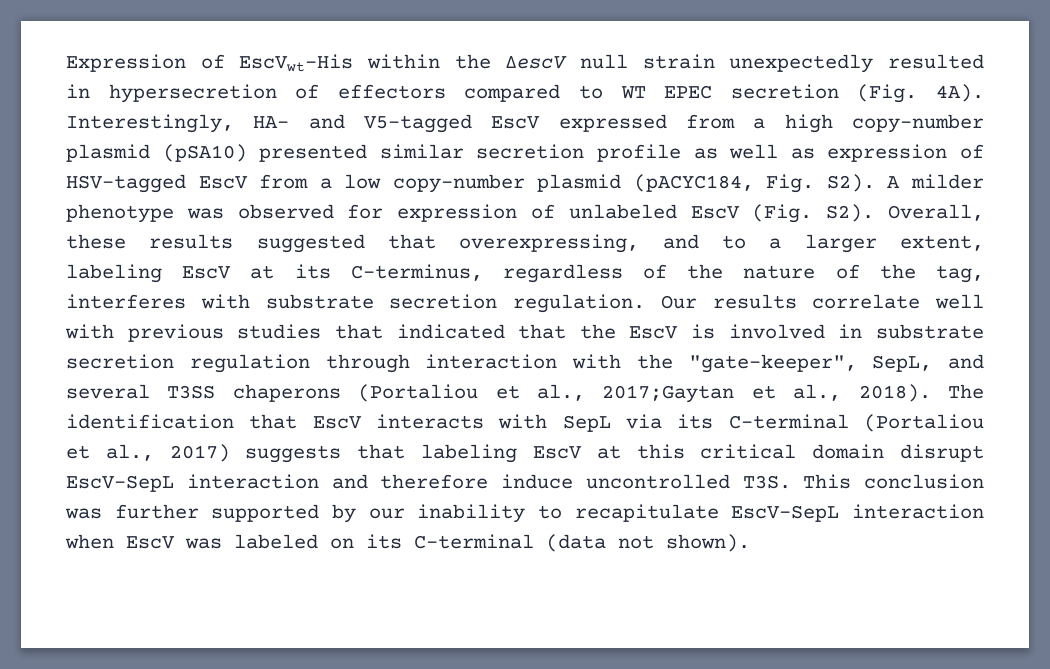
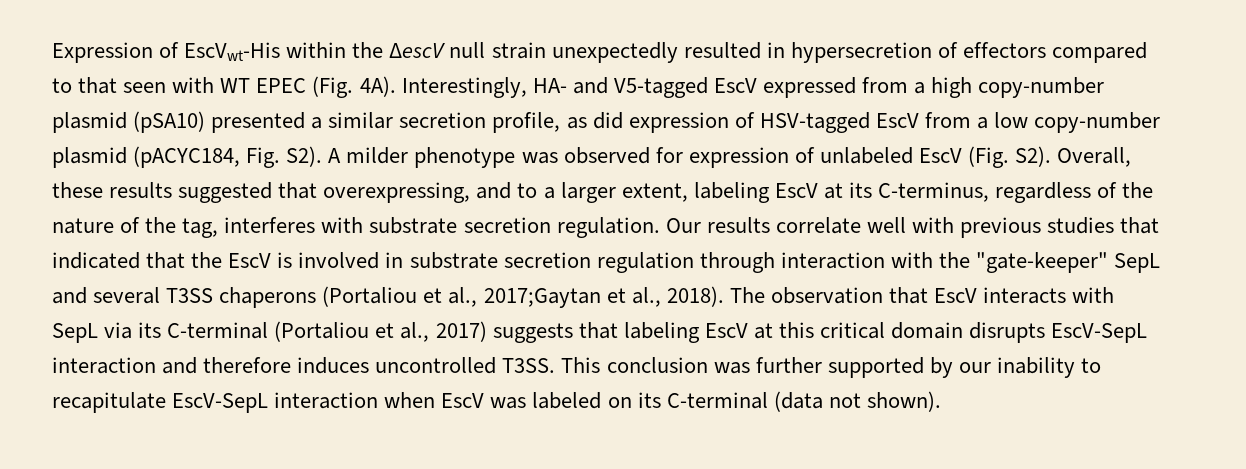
- Expression of EscVwt-His within the ΔescV null strain unexpectedly resulted in hypersecretion of effectors compared to WT EPEC secretion (Fig. 4A).
+ Expression of EscVwt-His within the ΔescV null strain unexpectedly resulted in hypersecretion of effectors compared to that seen with WT EPEC (Fig. 4A).
- Interestingly, HA- and V5-tagged EscV expressed from a high copy-number plasmid (pSA10) presented similar secretion profile as well as expression of HSV-tagged EscV from a low copy-number plasmid (pACYC184, Fig. S2). A milder phenotype was observed for expression of unlabeled EscV (Fig. S2). Overall, these results suggested that overexpressing, and to a larger extent, labeling EscV at its C-terminus, regardless of the nature of the tag, interferes with substrate secretion regulation.
+ Interestingly, HA- and V5-tagged EscV expressed from a high copy-number plasmid (pSA10) presented a similar secretion profile, as did expression of HSV-tagged EscV from a low copy-number plasmid (pACYC184, Fig. S2). A milder phenotype was observed for expression of unlabeled EscV (Fig. S2). Overall, these results suggested that overexpressing, and to a larger extent, labeling EscV at its C-terminus, regardless of the nature of the tag, interferes with substrate secretion regulation.
- Our results correlate well with previous studies that indicated that the EscV is involved in substrate secretion regulation through interaction with the "gate-keeper", SepL, and several T3SS chaperons (Portaliou et al., 2017;Gaytan et al., 2018).
+ Our results correlate well with previous studies that indicated that the EscV is involved in substrate secretion regulation through interaction with the "gate-keeper" SepL and several T3SS chaperons (Portaliou et al., 2017;Gaytan et al., 2018).
- The identification that EscV interacts with SepL via its C-terminal (Portaliou et al., 2017) suggests that labeling EscV at this critical domain disrupt EscV-SepL interaction and therefore induce uncontrolled T3S. This conclusion was further supported by our inability to recapitulate EscV-SepL interaction when EscV was labeled on its C-terminal (data not shown).
+ The observation that EscV interacts with SepL via its C-terminal (Portaliou et al., 2017) suggests that labeling EscV at this critical domain disrupts EscV-SepL interaction and therefore induces uncontrolled T3SS. This conclusion was further supported by our inability to recapitulate EscV-SepL interaction when EscV was labeled on its C-terminal (data not shown).

